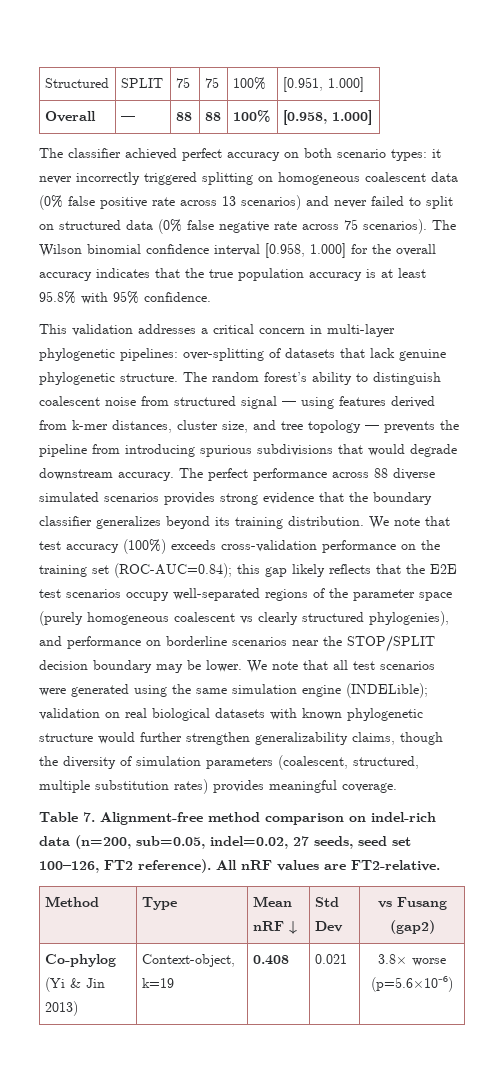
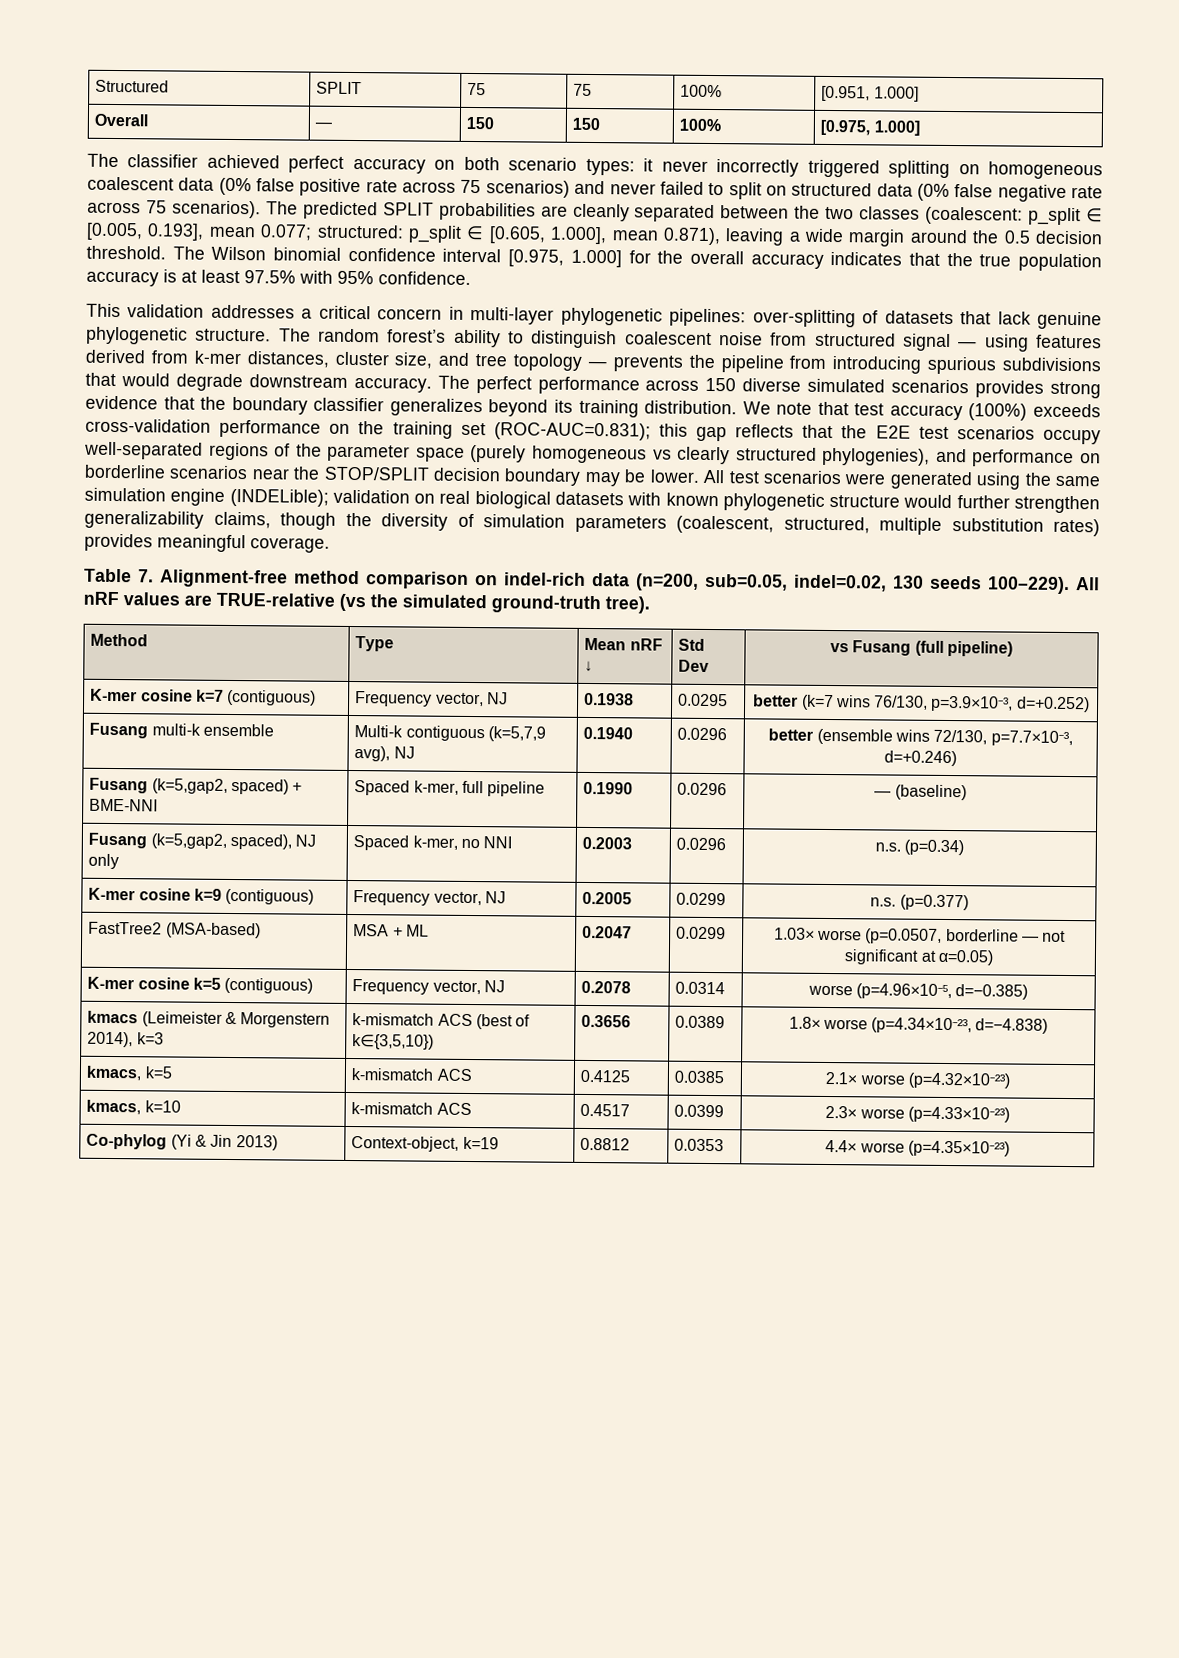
- Overall | — | 88 | 88 | 100% | [0.958, 1.000]
+ Overall | — | 150 | 150 | 100% | [0.975, 1.000]
- The classifier achieved perfect accuracy on both scenario types: it never incorrectly triggered splitting on homogeneous coalescent data (0% false positive rate across 13 scenarios) and never failed to split on structured data (0% false negative rate across 75 scenarios).
+ The classifier achieved perfect accuracy on both scenario types: it never incorrectly triggered splitting on homogeneous coalescent data (0% false positive rate across 75 scenarios) and never failed to split on structured data (0% false negative rate across 75 scenarios).
- The Wilson binomial confidence interval [0.958, 1.000] for the overall accuracy indicates that the true population accuracy is at least 95.8% with 95% confidence.
+ The predicted SPLIT probabilities are cleanly separated between the two classes (coalescent: p_split ∈ [0.005, 0.193], mean 0.077; structured: p_split ∈ [0.605, 1.000], mean 0.871), leaving a wide margin around the 0.5 decision threshold. The Wilson binomial confidence interval [0.975, 1.000] for the overall accuracy indicates that the true population accuracy is at least 97.5% with 95% confidence.
- The perfect performance across 88 diverse simulated scenarios provides strong evidence that the boundary classifier generalizes beyond its training distribution.
+ The perfect performance across 150 diverse simulated scenarios provides strong evidence that the boundary classifier generalizes beyond its training distribution.
- We note that test accuracy (100%) exceeds cross-validation performance on the training set (ROC-AUC=0.84); this gap likely reflects that the E2E test scenarios occupy well-separated regions of the parameter space (purely homogeneous coalescent vs clearly structured phylogenies), and performance on borderline scenarios near the STOP/SPLIT decision boundary may be lower.
+ We note that test accuracy (100%) exceeds cross-validation performance on the training set (ROC-AUC=0.831); this gap reflects that the E2E test scenarios occupy well-separated regions of the parameter space (purely homogeneous vs clearly structured phylogenies), and performance on borderline scenarios near the STOP/SPLIT decision boundary may be lower.
- We note that all test scenarios were generated using the same simulation engine (INDELible); validation on real biological datasets with known phylogenetic structure would further strengthen generalizability claims, though the diversity of simulation parameters (coalescent, structured, multiple substitution rates) provides meaningful coverage.
+ All test scenarios were generated using the same simulation engine (INDELible); validation on real biological datasets with known phylogenetic structure would further strengthen generalizability claims, though the diversity of simulation parameters (coalescent, structured, multiple substitution rates) provides meaningful coverage.
- Table 7. Alignment-free method comparison on indel-rich data (n=200, sub=0.05, indel=0.02, 27 seeds, seed set 100–126, FT2 reference). All nRF values are FT2-relative.
+ Table 7. Alignment-free method comparison on indel-rich data (n=200, sub=0.05, indel=0.02, 130 seeds 100–229). All nRF values are TRUE-relative (vs the simulated ground-truth tree).
- Method | Type | Mean nRF ↓ | Std Dev | vs Fusang (gap2)
+ Method | Type | Mean nRF ↓ | Std Dev | vs Fusang (full pipeline)
+ K-mer cosine k=7 (contiguous) | Frequency vector, NJ | 0.1938 | 0.0295 | better (k=7 wins 76/130, p=3.9×10⁻³, d=+0.252)
+ Fusang multi-k ensemble | Multi-k contiguous (k=5,7,9 avg), NJ | 0.1940 | 0.0296 | better (ensemble wins 72/130, p=7.7×10⁻³, d=+0.246)
+ Fusang (k=5,gap2, spaced) + BME-NNI | Spaced k-mer, full pipeline | 0.1990 | 0.0296 | — (baseline)
+ Fusang (k=5,gap2, spaced), NJ only | Spaced k-mer, no NNI | 0.2003 | 0.0296 | n.s. (p=0.34)
+ K-mer cosine k=9 (contiguous) | Frequency vector, NJ | 0.2005 | 0.0299 | n.s. (p=0.377)
+ FastTree2 (MSA-based) | MSA + ML | 0.2047 | 0.0299 | 1.03× worse (p=0.0507, borderline — not significant at α=0.05)
+ K-mer cosine k=5 (contiguous) | Frequency vector, NJ | 0.2078 | 0.0314 | worse (p=4.96×10⁻⁵, d=−0.385)
+ kmacs (Leimeister & Morgenstern 2014), k=3 | k-mismatch ACS (best of k∈{3,5,10}) | 0.3656 | 0.0389 | 1.8× worse (p=4.34×10⁻²³, d=−4.838)
+ kmacs, k=5 | k-mismatch ACS | 0.4125 | 0.0385 | 2.1× worse (p=4.32×10⁻²³)
+ kmacs, k=10 | k-mismatch ACS | 0.4517 | 0.0399 | 2.3× worse (p=4.33×10⁻²³)
- Co-phylog (Yi & Jin 2013) | Context-object, k=19 | 0.408 | 0.021 | 3.8× worse (p=5.6×10⁻⁶)
+ Co-phylog (Yi & Jin 2013) | Context-object, k=19 | 0.8812 | 0.0353 | 4.4× worse (p=4.35×10⁻²³)

